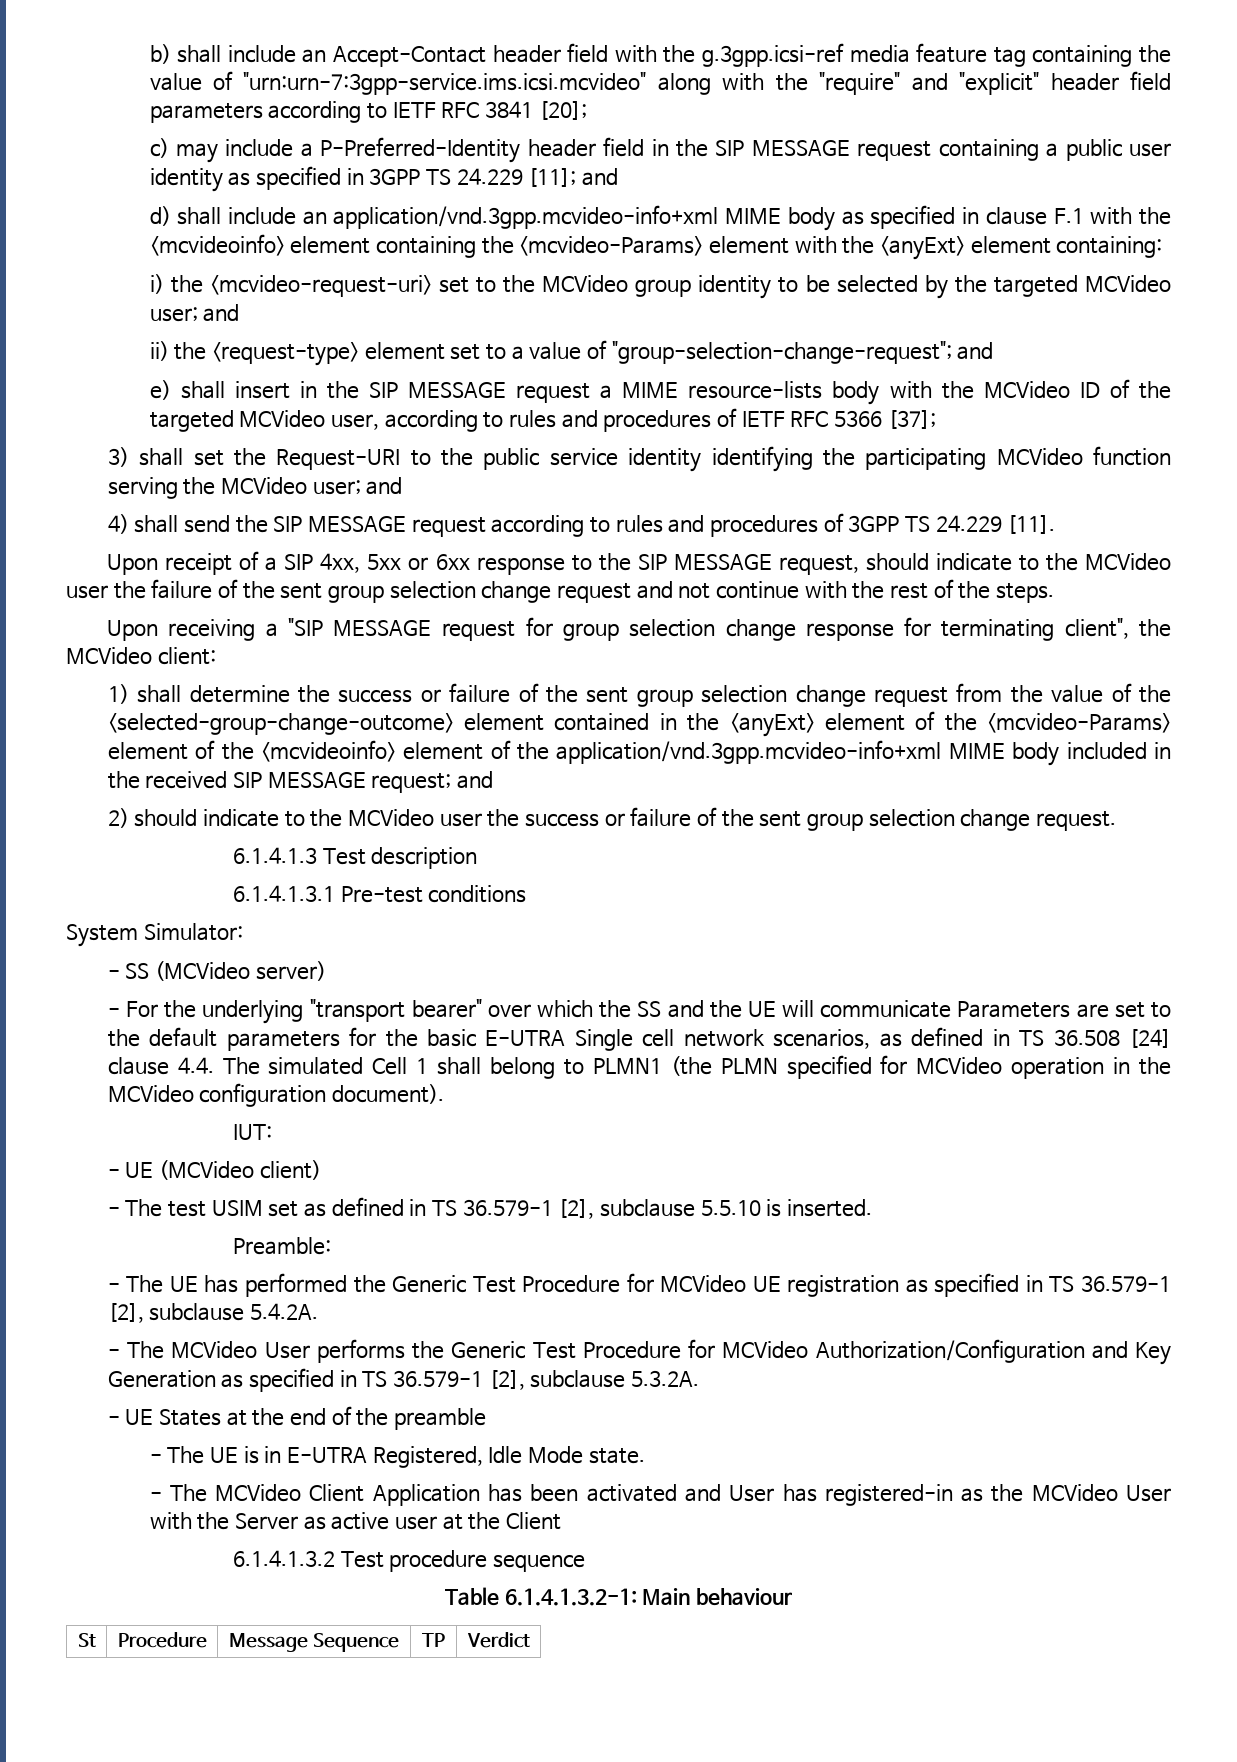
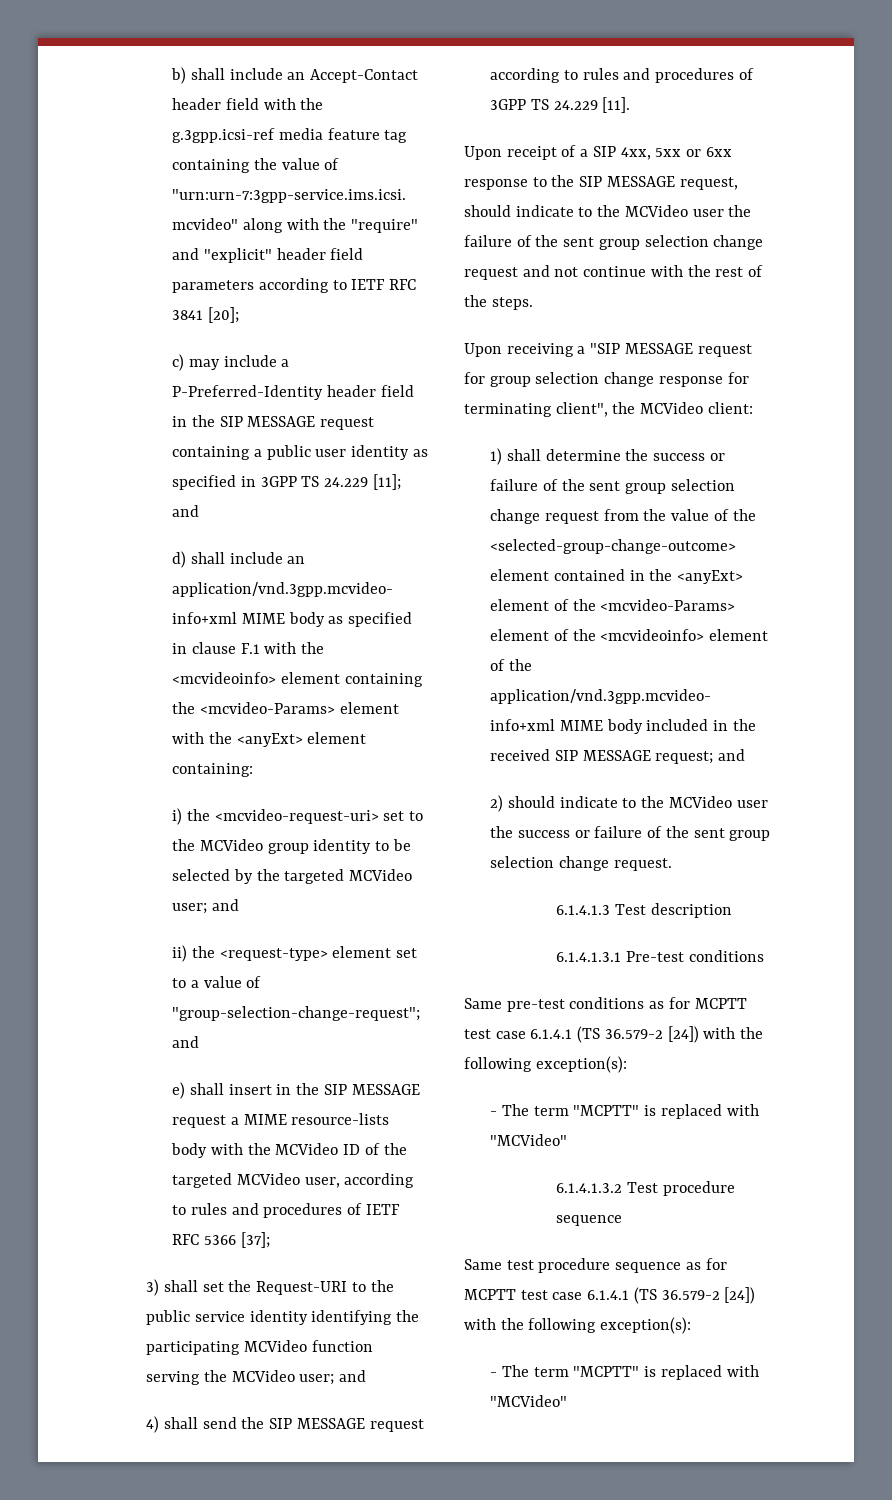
- System Simulator:
- - SS (MCVideo server)
- - For the underlying "transport bearer" over which the SS and the UE will communicate Parameters are set to the default parameters for the basic E-UTRA Single cell network scenarios, as defined in TS 36.508 [24] clause 4.4. The simulated Cell 1 shall belong to PLMN1 (the PLMN specified for MCVideo operation in the MCVideo configuration document).
- IUT:
- - UE (MCVideo client)
- - The test USIM set as defined in TS 36.579-1 [2], subclause 5.5.10 is inserted.
- Preamble:
- - The UE has performed the Generic Test Procedure for MCVideo UE registration as specified in TS 36.579-1 [2], subclause 5.4.2A.
- - The MCVideo User performs the Generic Test Procedure for MCVideo Authorization/Configuration and Key Generation as specified in TS 36.579-1 [2], subclause 5.3.2A.
- - UE States at the end of the preamble
- - The UE is in E-UTRA Registered, Idle Mode state.
- - The MCVideo Client Application has been activated and User has registered-in as the MCVideo User with the Server as active user at the Client
+ Same pre-test conditions as for MCPTT test case 6.1.4.1 (TS 36.579-2 [24]) with the following exception(s):
+ - The term "MCPTT" is replaced with "MCVideo"
  6.1.4.1.3.2 Test procedure sequence
- Table 6.1.4.1.3.2-1: Main behaviour
- St | Procedure | Message Sequence | TP | Verdict
+ Same test procedure sequence as for MCPTT test case 6.1.4.1 (TS 36.579-2 [24]) with the following exception(s):
+ - The term "MCPTT" is replaced with "MCVideo"

